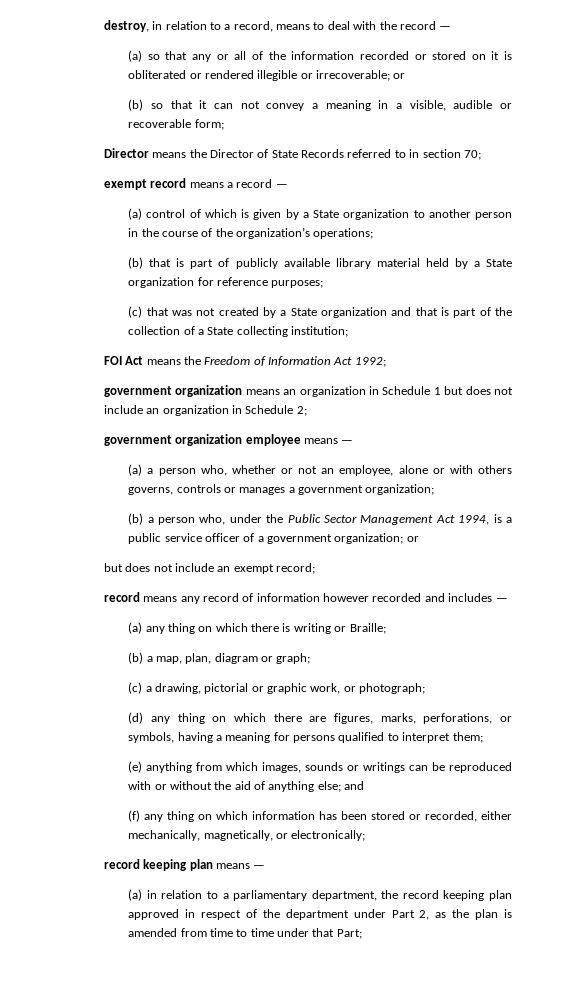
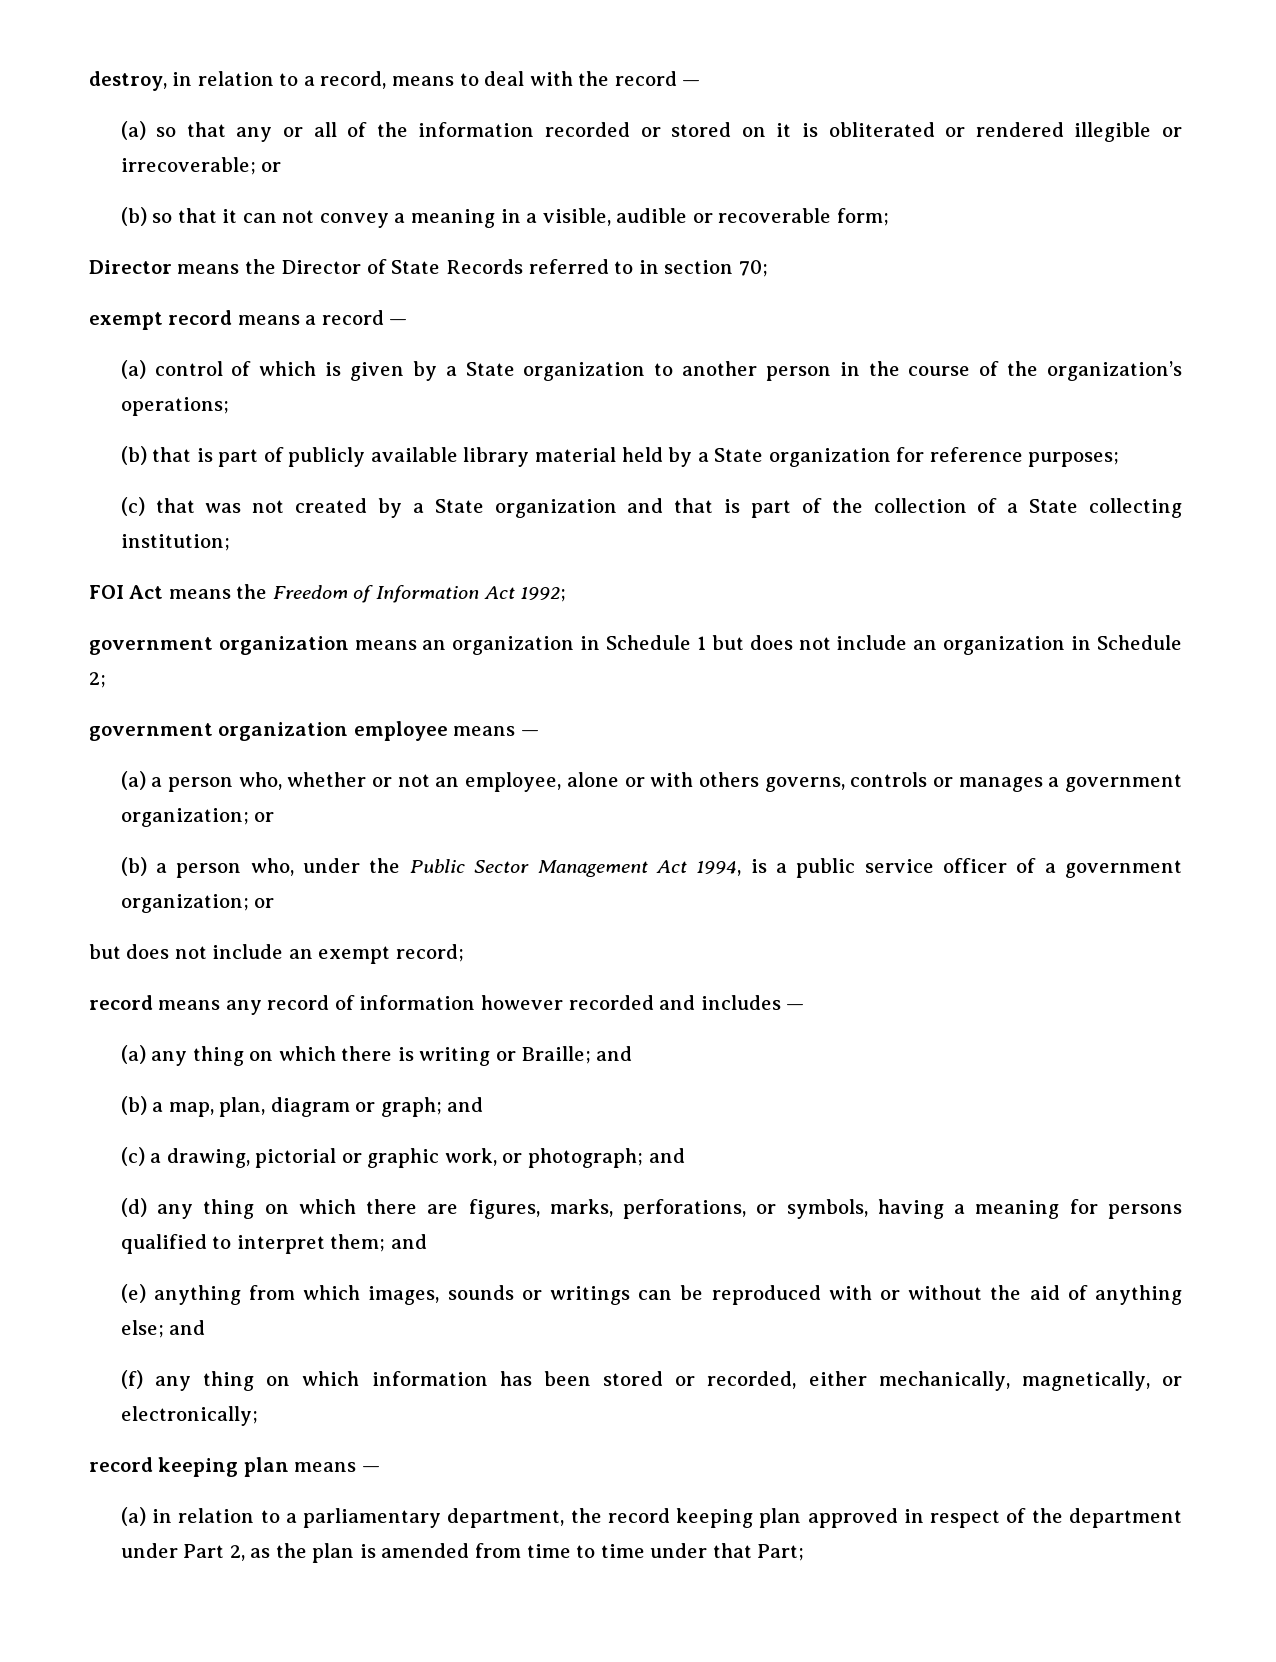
- (a) a person who, whether or not an employee, alone or with others governs, controls or manages a government organization;
+ (a) a person who, whether or not an employee, alone or with others governs, controls or manages a government organization; or
- (a) any thing on which there is writing or Braille;
+ (a) any thing on which there is writing or Braille; and
- (b) a map, plan, diagram or graph;
+ (b) a map, plan, diagram or graph; and
- (c) a drawing, pictorial or graphic work, or photograph;
+ (c) a drawing, pictorial or graphic work, or photograph; and
- (d) any thing on which there are figures, marks, perforations, or symbols, having a meaning for persons qualified to interpret them;
+ (d) any thing on which there are figures, marks, perforations, or symbols, having a meaning for persons qualified to interpret them; and

